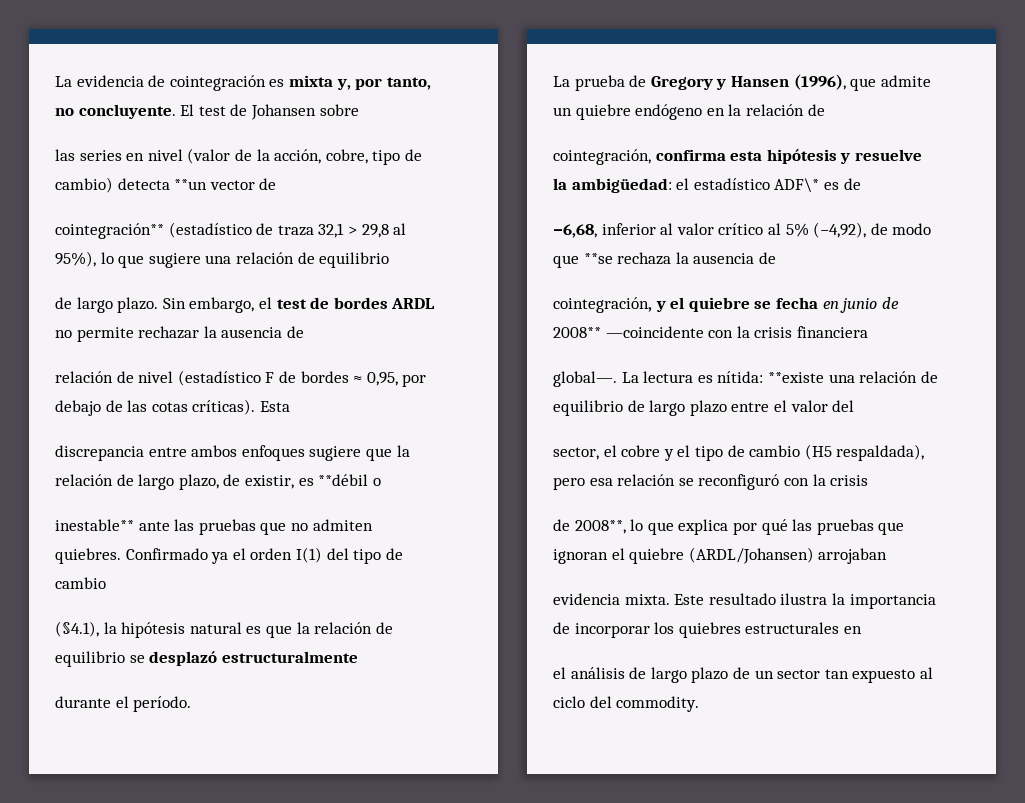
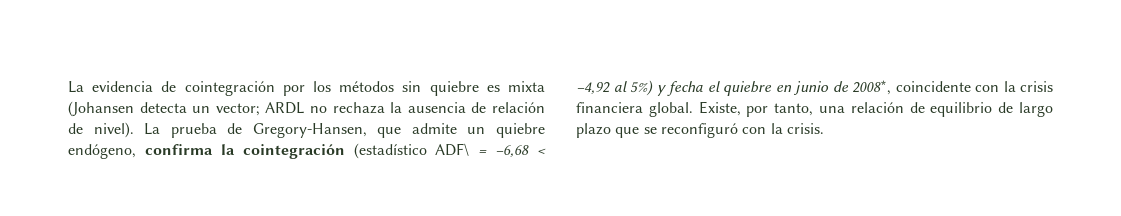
- La evidencia de cointegración es mixta y, por tanto, no concluyente. El test de Johansen sobre
- las series en nivel (valor de la acción, cobre, tipo de cambio) detecta **un vector de
- cointegración** (estadístico de traza 32,1 > 29,8 al 95%), lo que sugiere una relación de equilibrio
- de largo plazo. Sin embargo, el test de bordes ARDL no permite rechazar la ausencia de
- relación de nivel (estadístico F de bordes ≈ 0,95, por debajo de las cotas críticas). Esta
- discrepancia entre ambos enfoques sugiere que la relación de largo plazo, de existir, es **débil o
- inestable** ante las pruebas que no admiten quiebres. Confirmado ya el orden I(1) del tipo de cambio
- (§4.1), la hipótesis natural es que la relación de equilibrio se desplazó estructuralmente
- durante el período.
- La prueba de Gregory y Hansen (1996), que admite un quiebre endógeno en la relación de
- cointegración, confirma esta hipótesis y resuelve la ambigüedad: el estadístico ADF\* es de
- −6,68, inferior al valor crítico al 5% (−4,92), de modo que **se rechaza la ausencia de
- cointegración, y el quiebre se fecha en junio de 2008** —coincidente con la crisis financiera
- global—. La lectura es nítida: **existe una relación de equilibrio de largo plazo entre el valor del
- sector, el cobre y el tipo de cambio (H5 respaldada), pero esa relación se reconfiguró con la crisis
- de 2008**, lo que explica por qué las pruebas que ignoran el quiebre (ARDL/Johansen) arrojaban
- evidencia mixta. Este resultado ilustra la importancia de incorporar los quiebres estructurales en
- el análisis de largo plazo de un sector tan expuesto al ciclo del commodity.
+ La evidencia de cointegración por los métodos sin quiebre es mixta (Johansen detecta un vector; ARDL no rechaza la ausencia de relación de nivel). La prueba de Gregory-Hansen, que admite un quiebre endógeno, confirma la cointegración (estadístico ADF\ = −6,68 < −4,92 al 5%) y fecha el quiebre en junio de 2008*, coincidente con la crisis financiera global. Existe, por tanto, una relación de equilibrio de largo plazo que se reconfiguró con la crisis.

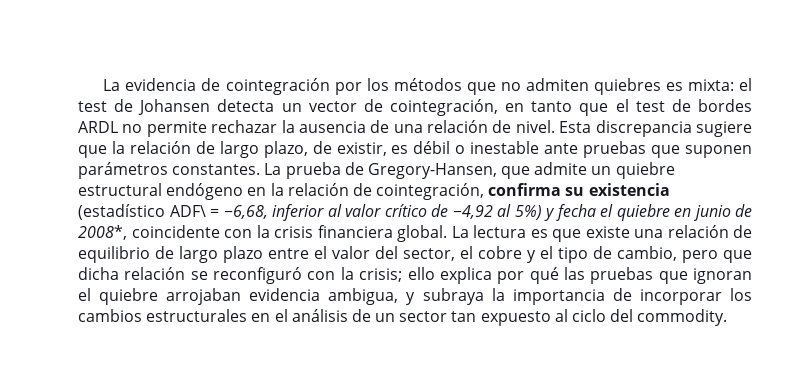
- La evidencia de cointegración por los métodos sin quiebre es mixta (Johansen detecta un vector; ARDL no rechaza la ausencia de relación de nivel).
+ La evidencia de cointegración por los métodos que no admiten quiebres es mixta: el test de Johansen detecta un vector de cointegración, en tanto que el test de bordes ARDL no permite rechazar la ausencia de una relación de nivel. Esta discrepancia sugiere que la relación de largo plazo, de existir, es débil o inestable ante pruebas que suponen parámetros constantes.
- La prueba de Gregory-Hansen, que admite un quiebre endógeno, confirma la cointegración (estadístico ADF\ = −6,68 < −4,92 al 5%) y fecha el quiebre en junio de 2008*, coincidente con la crisis financiera global.
+ La prueba de Gregory-Hansen, que admite un quiebre estructural endógeno en la relación de cointegración, confirma su existencia (estadístico ADF\ = −6,68, inferior al valor crítico de −4,92 al 5%) y fecha el quiebre en junio de 2008*, coincidente con la crisis financiera global.
- Existe, por tanto, una relación de equilibrio de largo plazo que se reconfiguró con la crisis.
+ La lectura es que existe una relación de equilibrio de largo plazo entre el valor del sector, el cobre y el tipo de cambio, pero que dicha relación se reconfiguró con la crisis; ello explica por qué las pruebas que ignoran el quiebre arrojaban evidencia ambigua, y subraya la importancia de incorporar los cambios estructurales en el análisis de un sector tan expuesto al ciclo del commodity.

